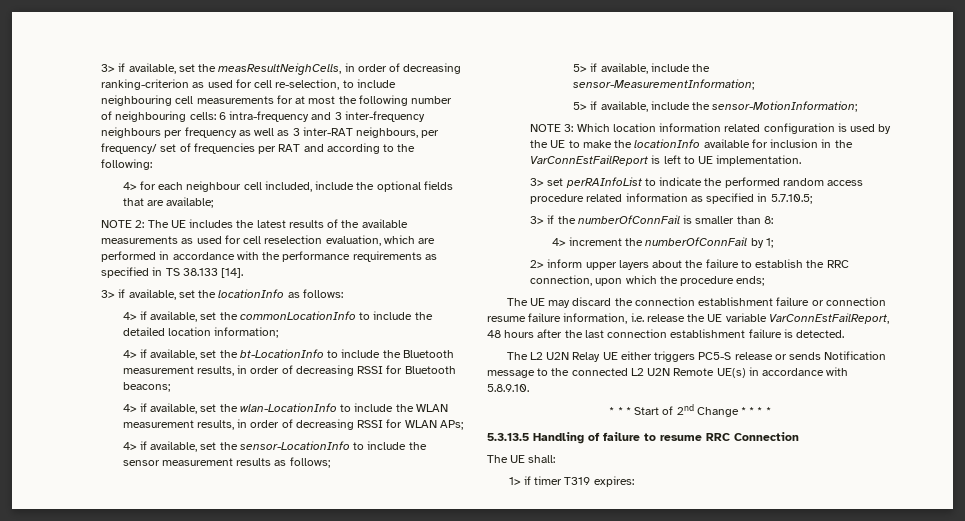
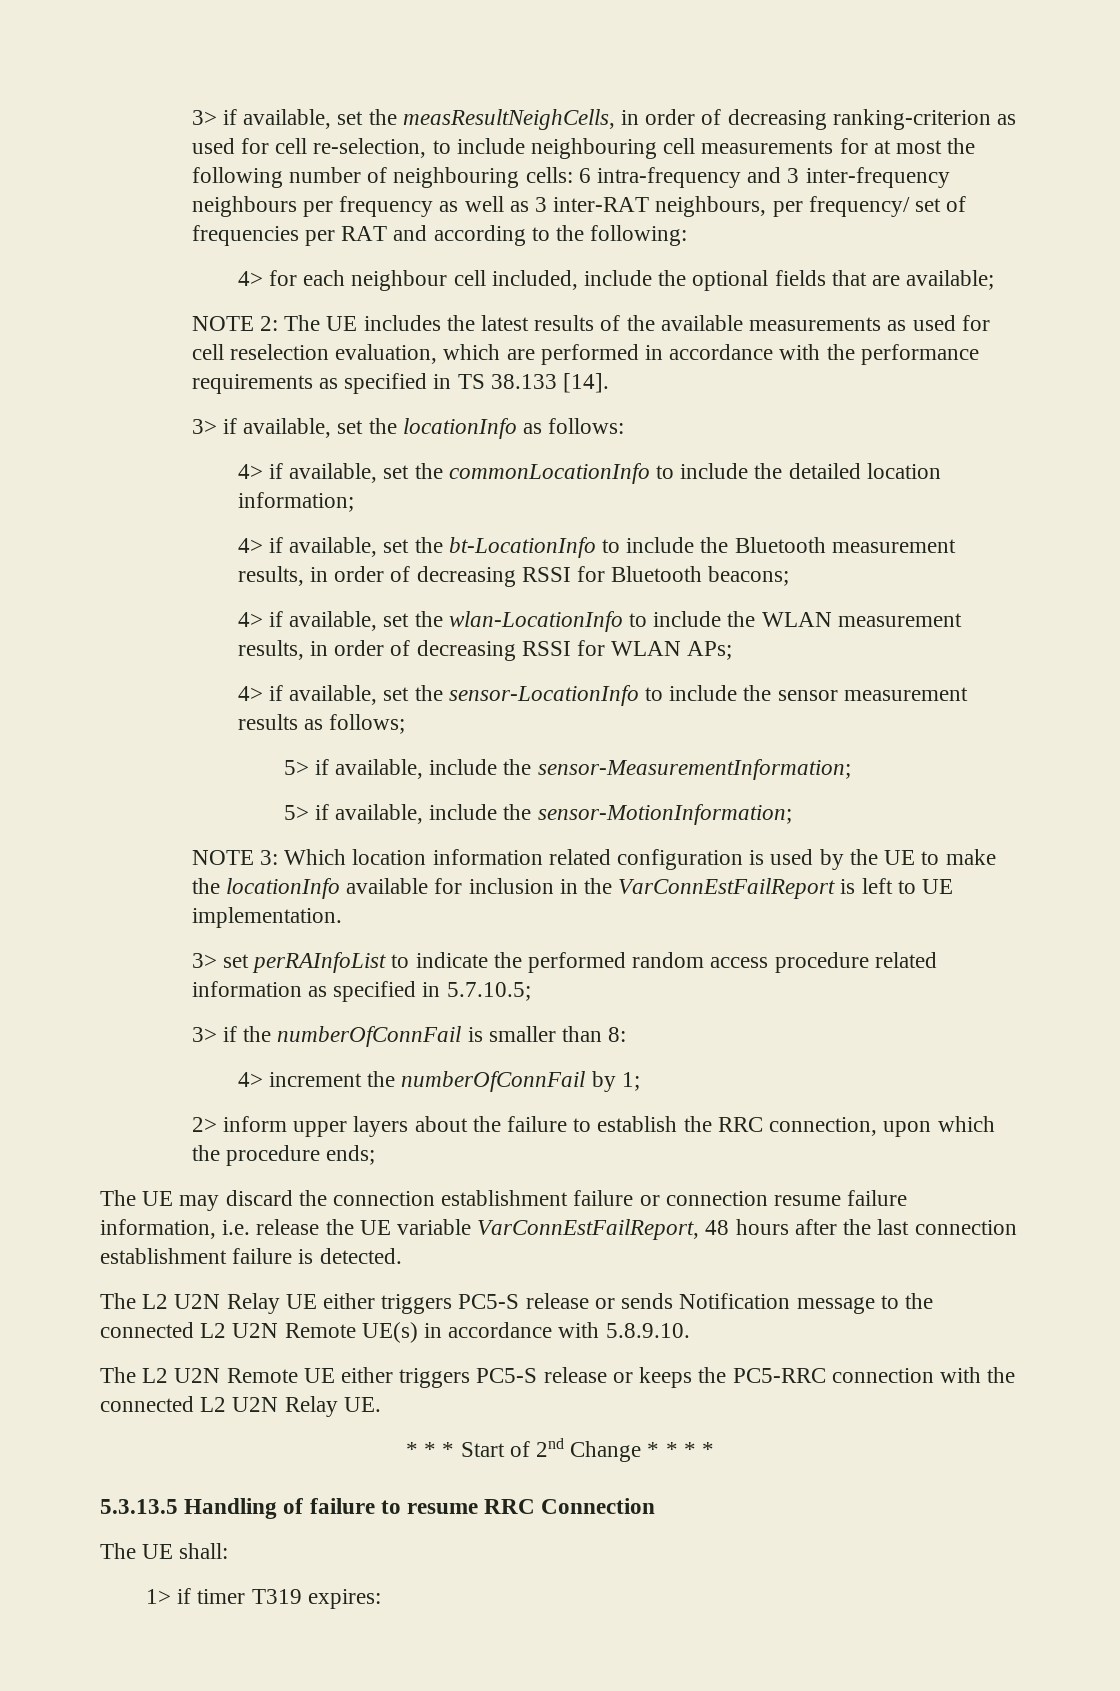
+ The L2 U2N Remote UE either triggers PC5-S release or keeps the PC5-RRC connection with the connected L2 U2N Relay UE.

